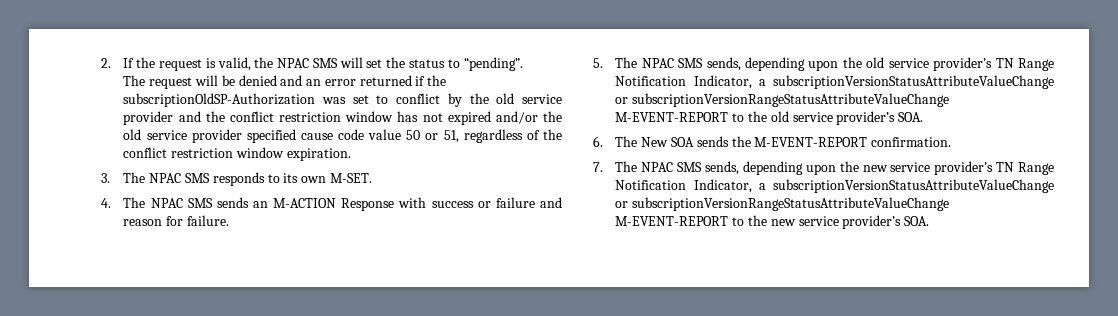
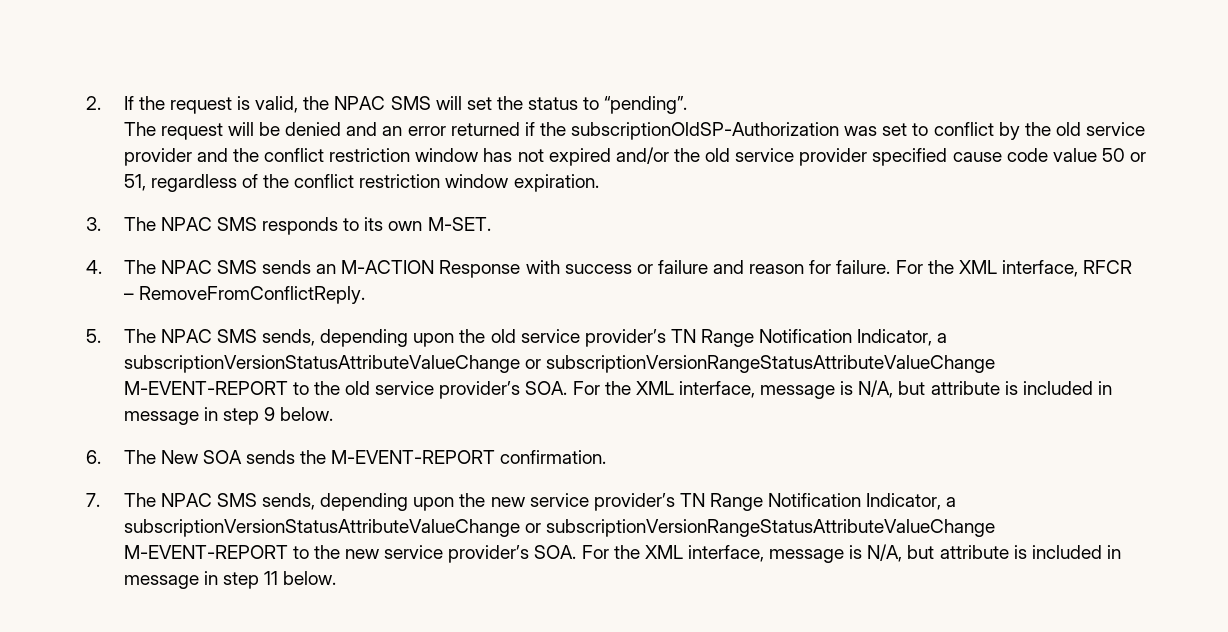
+ For the XML interface, RFCR – RemoveFromConflictReply.
- 5. The NPAC SMS sends, depending upon the old service provider’s TN Range Notification Indicator, a subscriptionVersionStatusAttributeValueChange or subscriptionVersionRangeStatusAttributeValueChange M-EVENT-REPORT to the old service provider’s SOA.
+ 5. The NPAC SMS sends, depending upon the old service provider’s TN Range Notification Indicator, a subscriptionVersionStatusAttributeValueChange or subscriptionVersionRangeStatusAttributeValueChange M-EVENT-REPORT to the old service provider’s SOA. For the XML interface, message is N/A, but attribute is included in message in step 9 below.
- 7. The NPAC SMS sends, depending upon the new service provider’s TN Range Notification Indicator, a subscriptionVersionStatusAttributeValueChange or subscriptionVersionRangeStatusAttributeValueChange M-EVENT-REPORT to the new service provider’s SOA.
+ 7. The NPAC SMS sends, depending upon the new service provider’s TN Range Notification Indicator, a subscriptionVersionStatusAttributeValueChange or subscriptionVersionRangeStatusAttributeValueChange M-EVENT-REPORT to the new service provider’s SOA. For the XML interface, message is N/A, but attribute is included in message in step 11 below.

